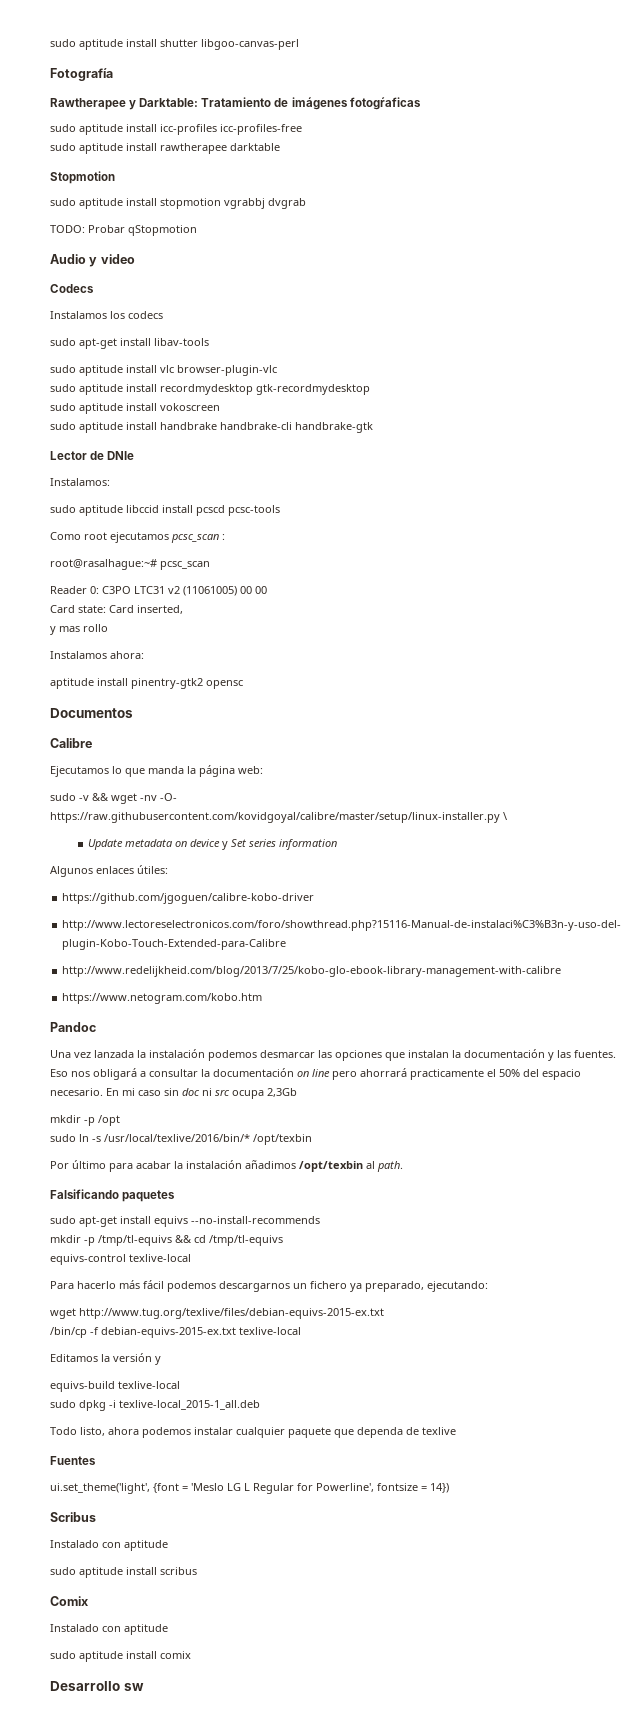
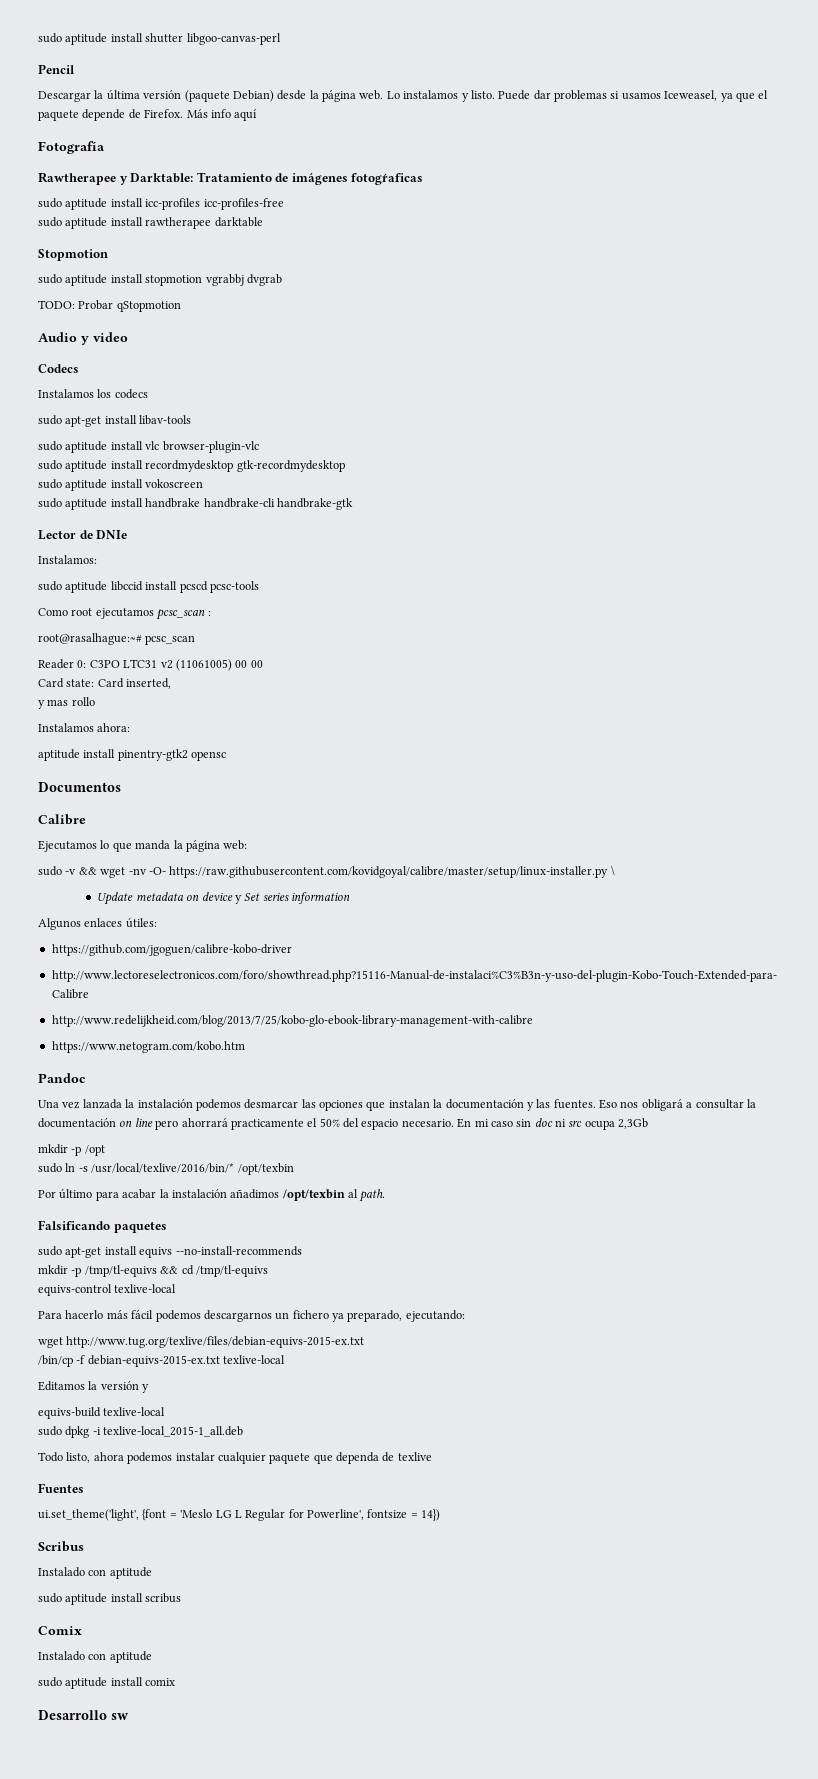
+ Pencil
+ Descargar la última versión (paquete Debian) desde la página web. Lo instalamos y listo. Puede dar problemas si usamos Iceweasel, ya que el paquete depende de Firefox. Más info aquí

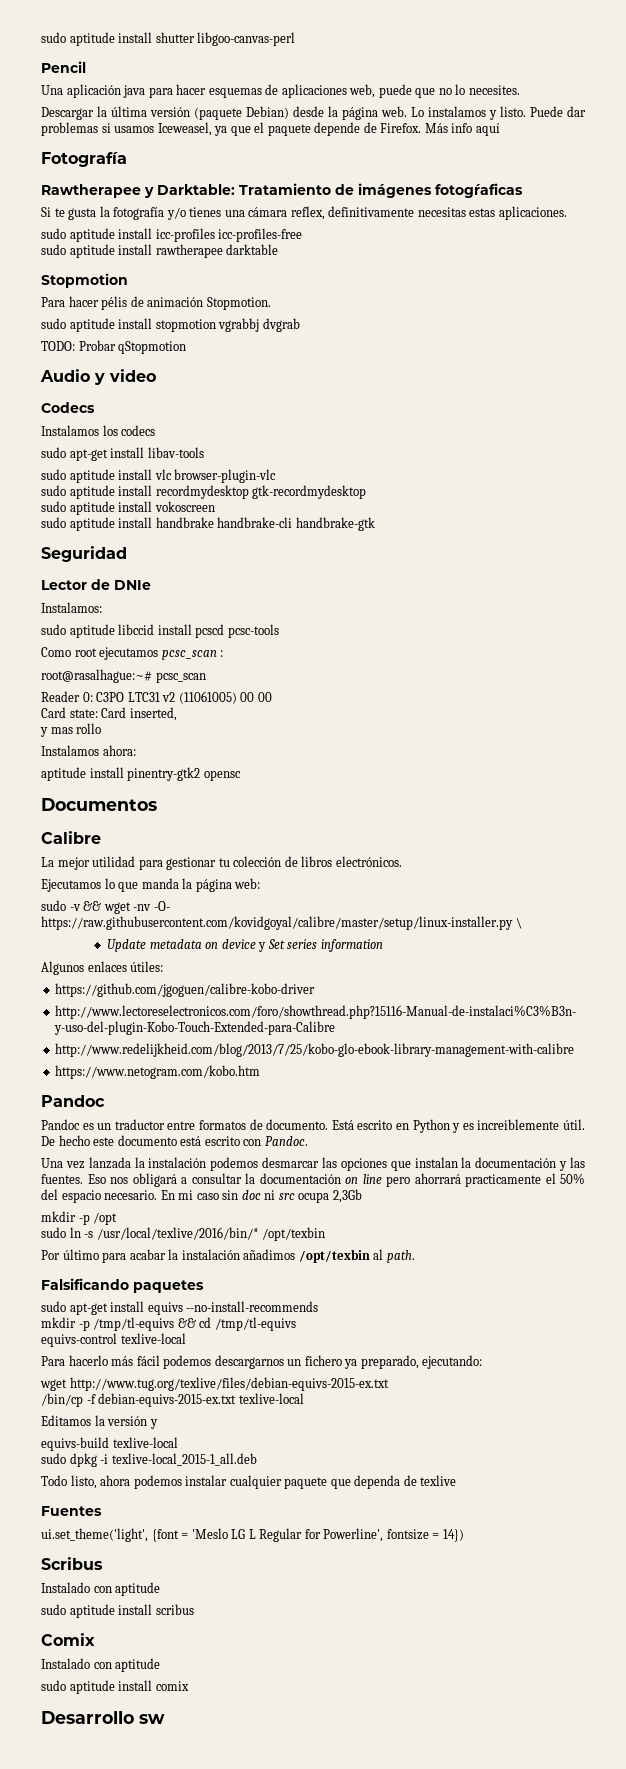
+ Una aplicación java para hacer esquemas de aplicaciones web, puede que no lo necesites.
+ Si te gusta la fotografía y/o tienes una cámara reflex, definitivamente necesitas estas aplicaciones.
+ Para hacer pélis de animación Stopmotion.
+ Seguridad
+ La mejor utilidad para gestionar tu colección de libros electrónicos.
+ Pandoc es un traductor entre formatos de documento. Está escrito en Python y es increiblemente útil. De hecho este documento está escrito con Pandoc.

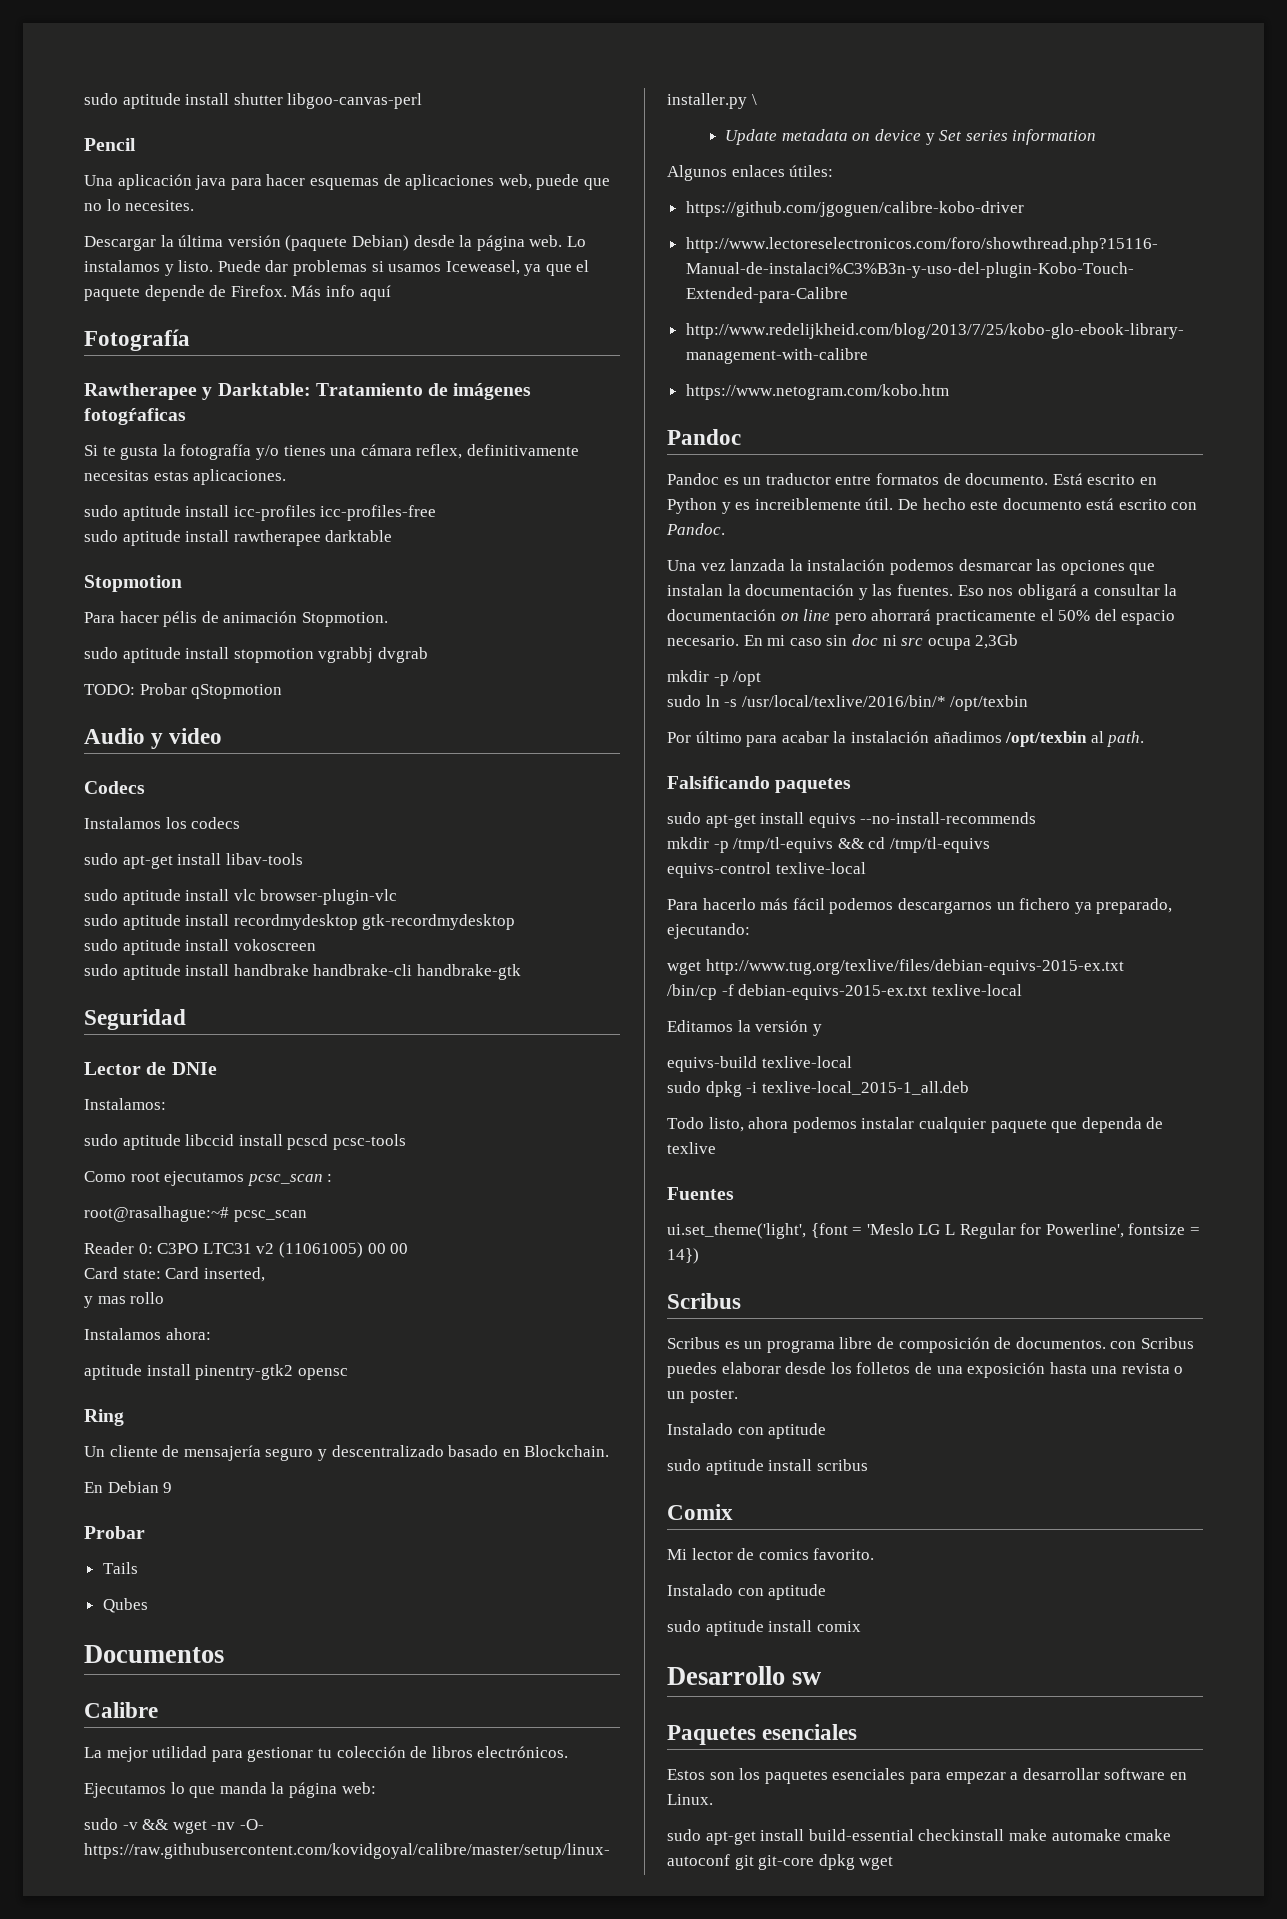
+ Ring
+ Un cliente de mensajería seguro y descentralizado basado en Blockchain.
+ En Debian 9
+ Probar
+ Tails
+ Qubes
+ Scribus es un programa libre de composición de documentos. con Scribus puedes elaborar desde los folletos de una exposición hasta una revista o un poster.
+ Mi lector de comics favorito.
+ Paquetes esenciales
+ Estos son los paquetes esenciales para empezar a desarrollar software en Linux.
+ sudo apt-get install build-essential checkinstall make automake cmake autoconf git git-core dpkg wget

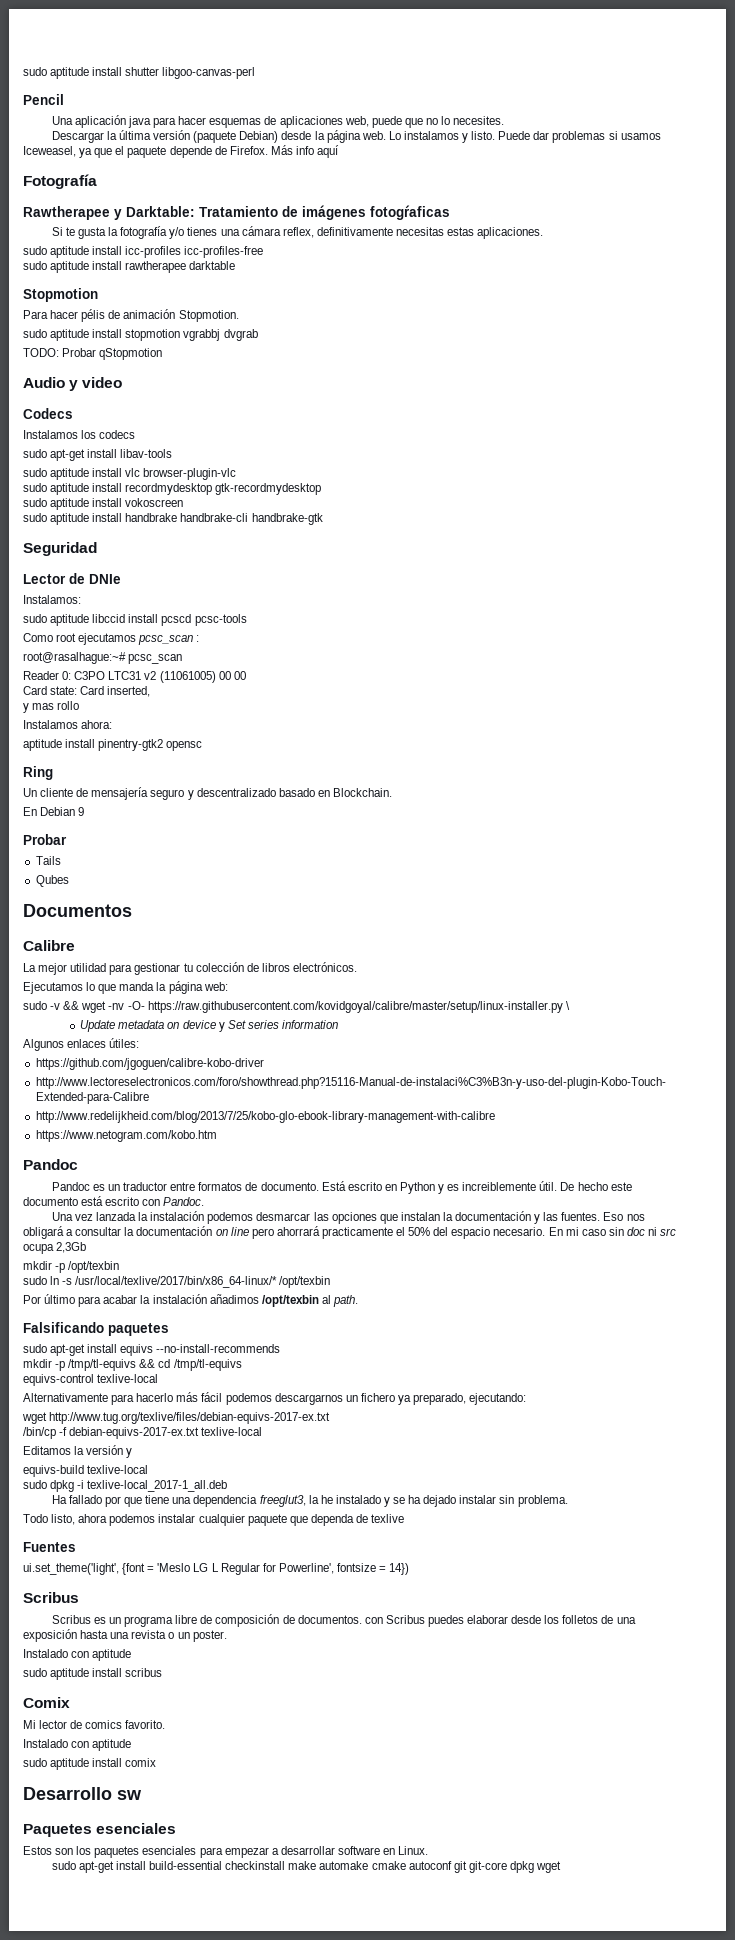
- mkdir -p /opt
+ mkdir -p /opt/texbin
- sudo ln -s /usr/local/texlive/2016/bin/* /opt/texbin
+ sudo ln -s /usr/local/texlive/2017/bin/x86_64-linux/* /opt/texbin
- Para hacerlo más fácil podemos descargarnos un fichero ya preparado, ejecutando:
+ Alternativamente para hacerlo más fácil podemos descargarnos un fichero ya preparado, ejecutando:
- wget http://www.tug.org/texlive/files/debian-equivs-2015-ex.txt
+ wget http://www.tug.org/texlive/files/debian-equivs-2017-ex.txt
- /bin/cp -f debian-equivs-2015-ex.txt texlive-local
+ /bin/cp -f debian-equivs-2017-ex.txt texlive-local
- sudo dpkg -i texlive-local_2015-1_all.deb
+ sudo dpkg -i texlive-local_2017-1_all.deb
+ Ha fallado por que tiene una dependencia freeglut3, la he instalado y se ha dejado instalar sin problema.

